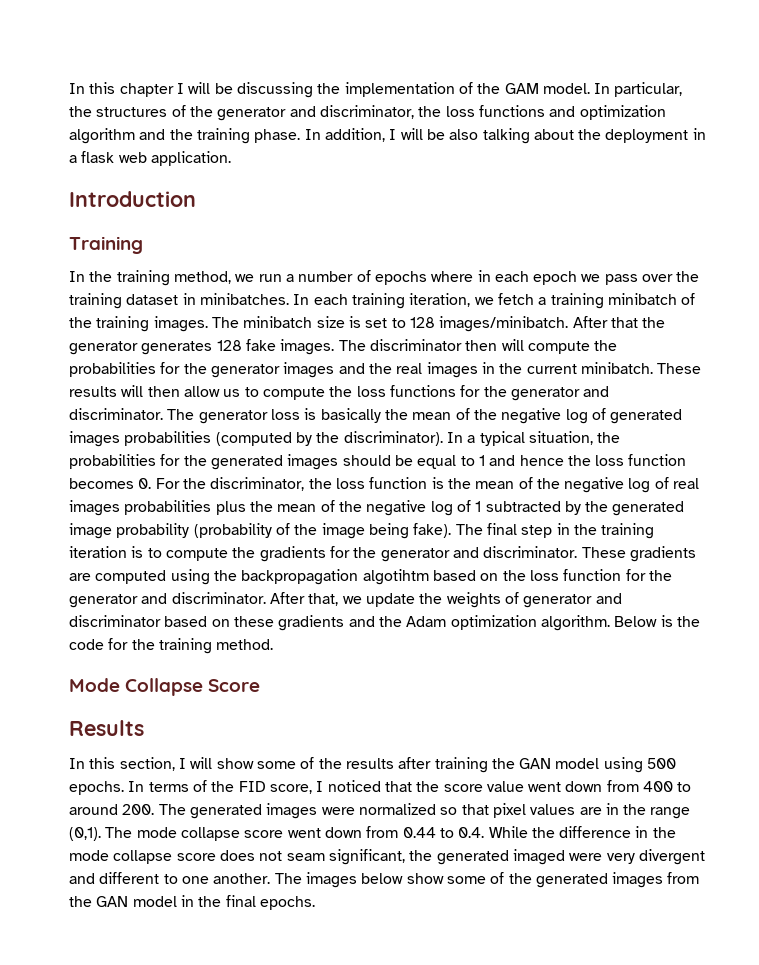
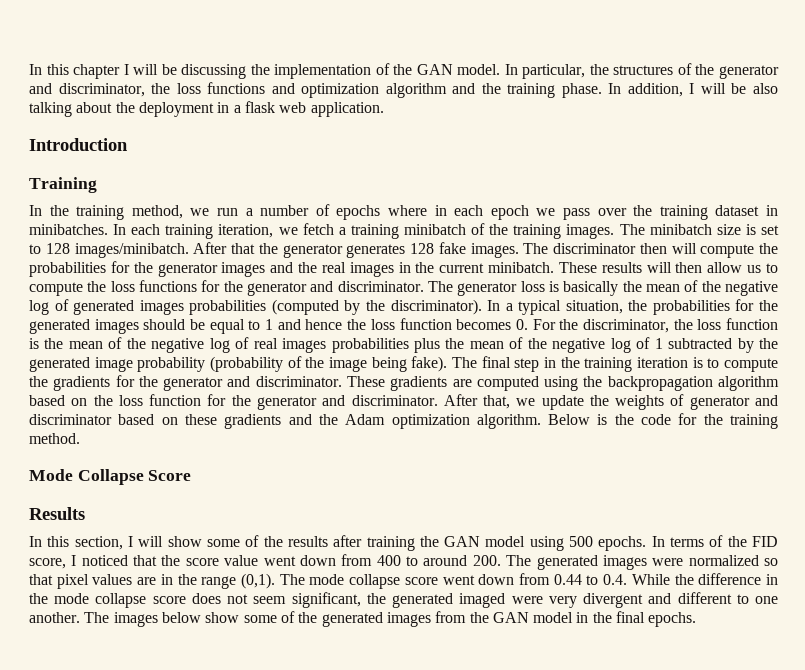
- In this chapter I will be discussing the implementation of the GAM model.
+ In this chapter I will be discussing the implementation of the GAN model.
- These gradients are computed using the backpropagation algotihtm based on the loss function for the generator and discriminator.
+ These gradients are computed using the backpropagation algorithm based on the loss function for the generator and discriminator.
- The mode collapse score went down from 0.44 to 0.4. While the difference in the mode collapse score does not seam significant, the generated imaged were very divergent and different to one another.
+ The mode collapse score went down from 0.44 to 0.4. While the difference in the mode collapse score does not seem significant, the generated imaged were very divergent and different to one another.

